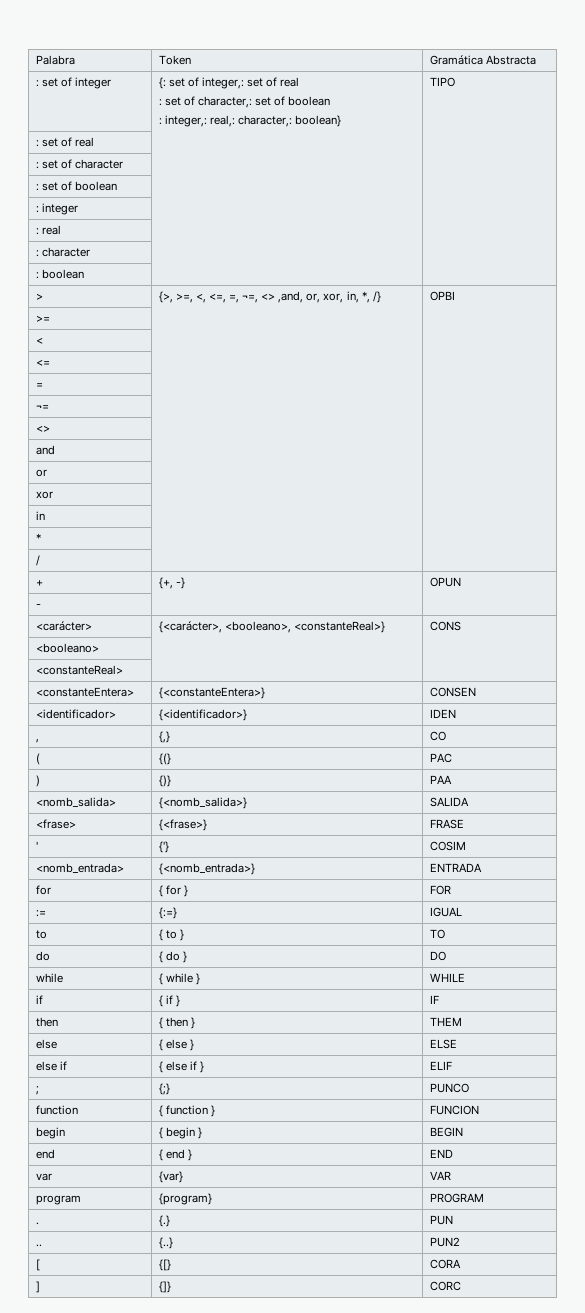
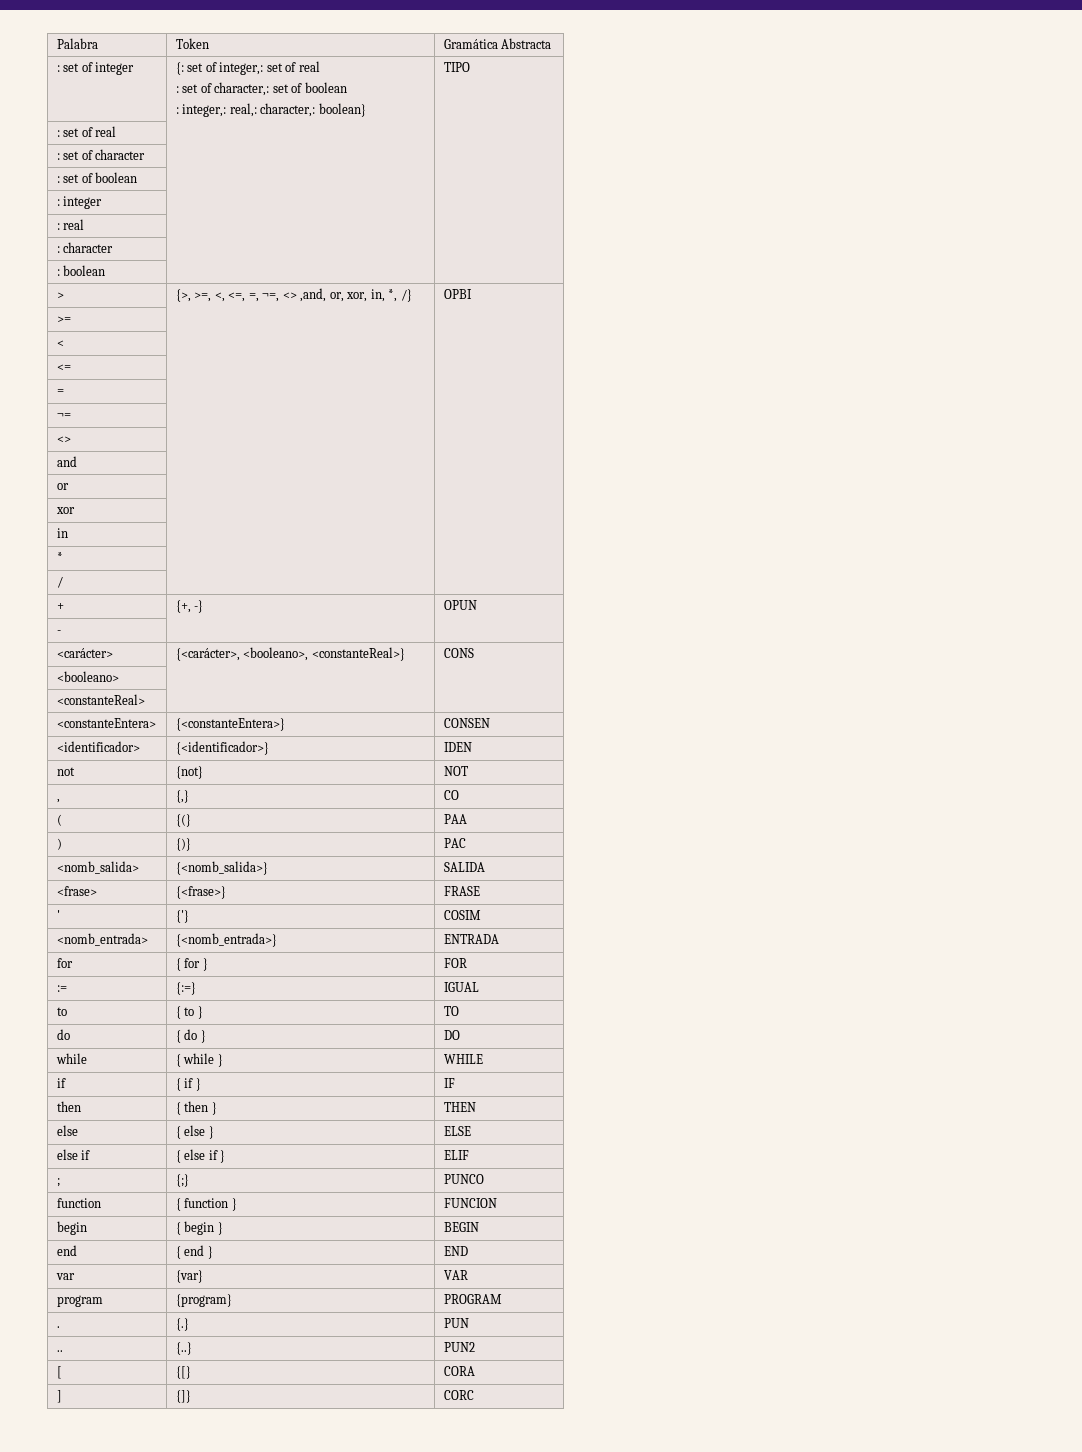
+ not | {not} | NOT
- ( | {(} | PAC
+ ( | {(} | PAA
- ) | {)} | PAA
+ ) | {)} | PAC
- then | { then } | THEM
+ then | { then } | THEN

